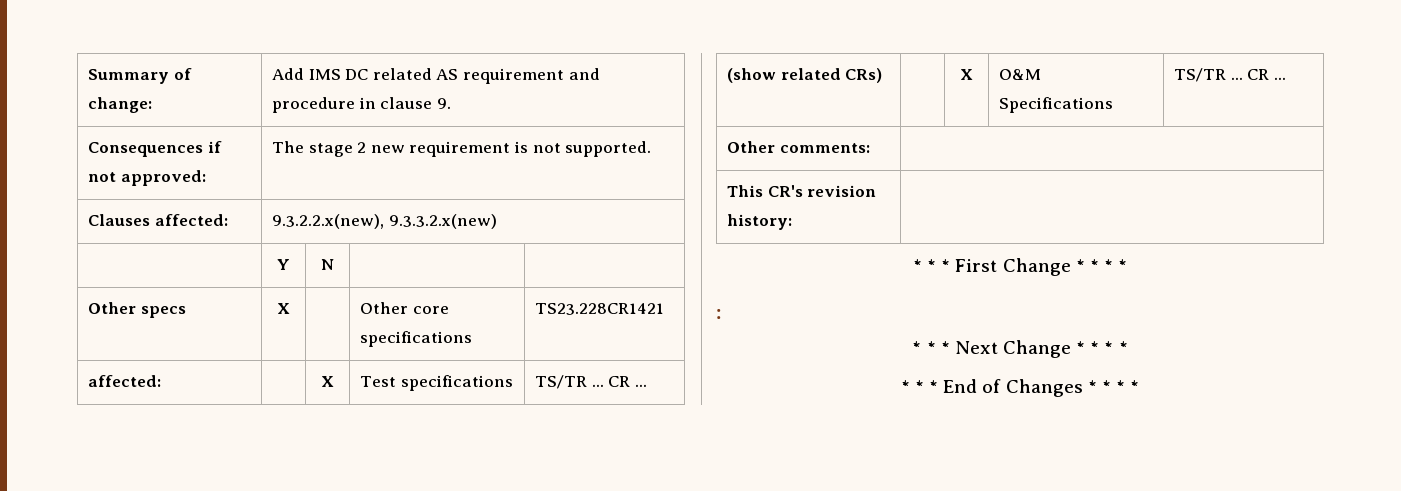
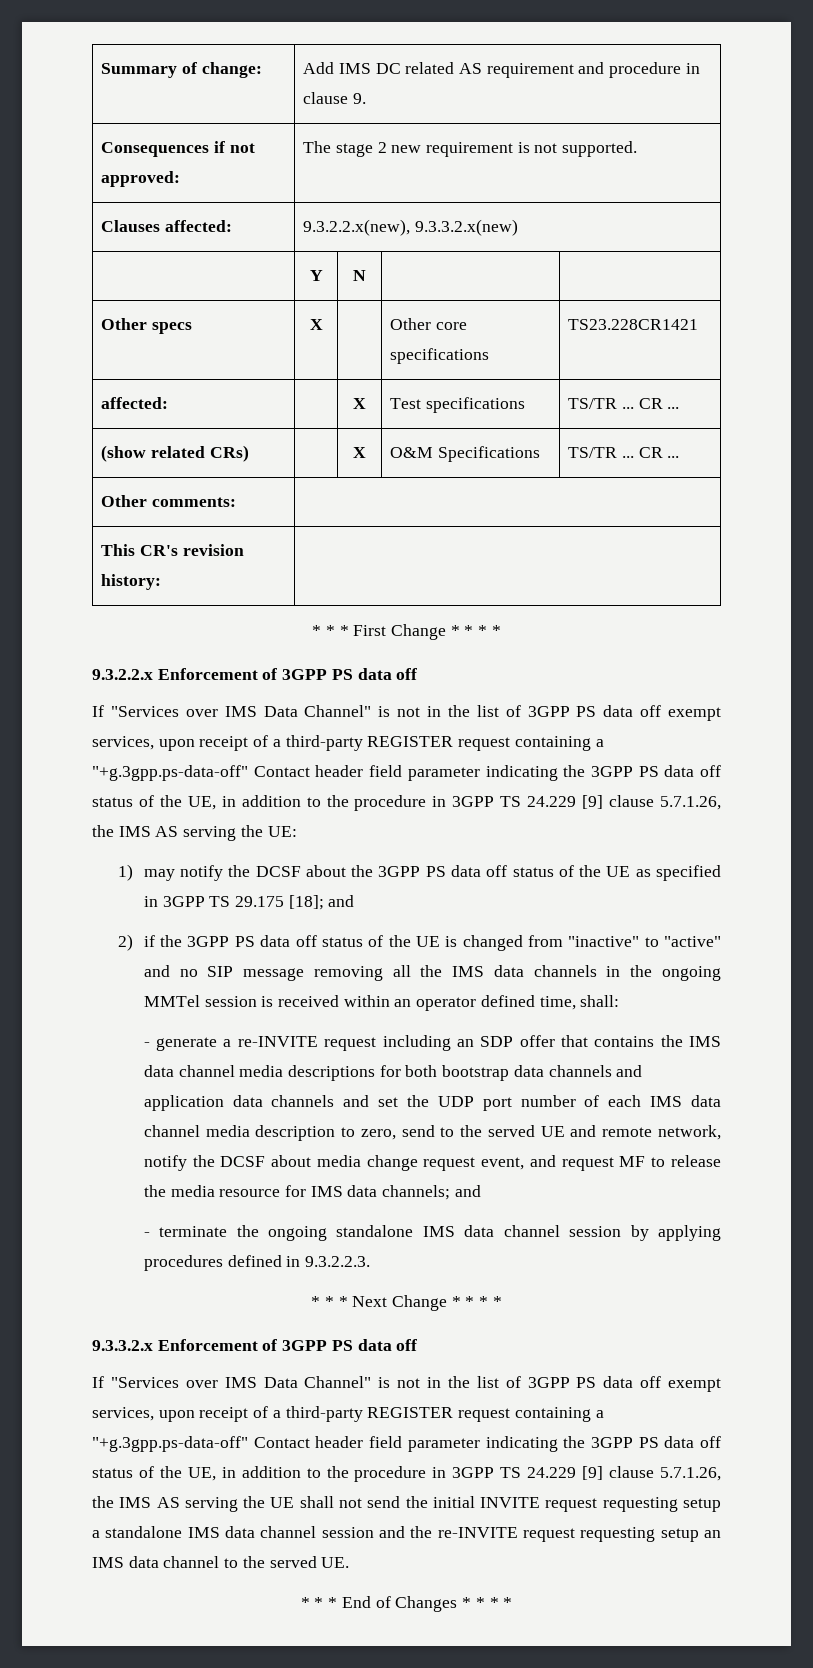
- :
+ 9.3.2.2.x Enforcement of 3GPP PS data off
+ If "Services over IMS Data Channel" is not in the list of 3GPP PS data off exempt services, upon receipt of a third-party REGISTER request containing a "+g.3gpp.ps-data-off" Contact header field parameter indicating the 3GPP PS data off status of the UE, in addition to the procedure in 3GPP TS 24.229 [9] clause 5.7.1.26, the IMS AS serving the UE:
+ 1) may notify the DCSF about the 3GPP PS data off status of the UE as specified in 3GPP TS 29.175 [18]; and
+ 2) if the 3GPP PS data off status of the UE is changed from "inactive" to "active" and no SIP message removing all the IMS data channels in the ongoing MMTel session is received within an operator defined time, shall:
+ - generate a re-INVITE request including an SDP offer that contains the IMS data channel media descriptions for both bootstrap data channels and application data channels and set the UDP port number of each IMS data channel media description to zero, send to the served UE and remote network, notify the DCSF about media change request event, and request MF to release the media resource for IMS data channels; and
+ - terminate the ongoing standalone IMS data channel session by applying procedures defined in 9.3.2.2.3.
+ 9.3.3.2.x Enforcement of 3GPP PS data off
+ If "Services over IMS Data Channel" is not in the list of 3GPP PS data off exempt services, upon receipt of a third-party REGISTER request containing a "+g.3gpp.ps-data-off" Contact header field parameter indicating the 3GPP PS data off status of the UE, in addition to the procedure in 3GPP TS 24.229 [9] clause 5.7.1.26, the IMS AS serving the UE shall not send the initial INVITE request requesting setup a standalone IMS data channel session and the re-INVITE request requesting setup an IMS data channel to the served UE.

